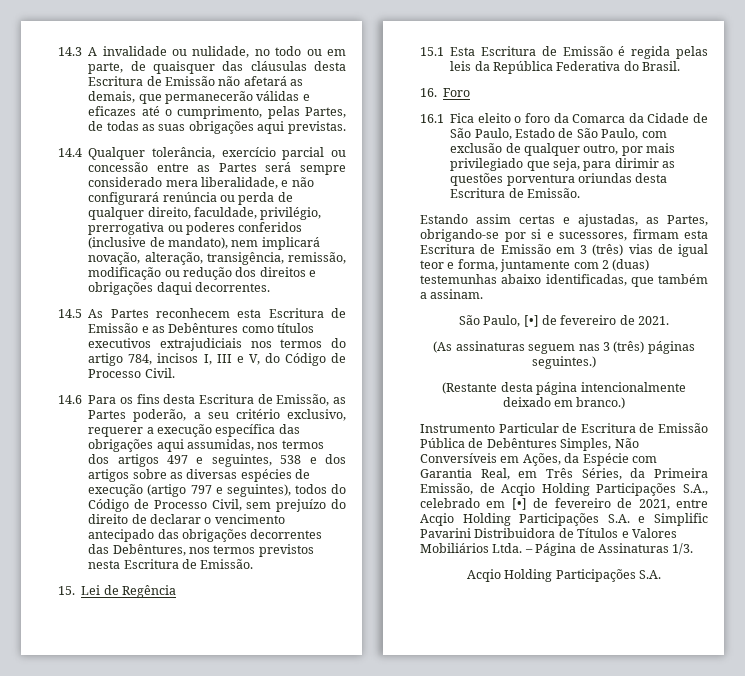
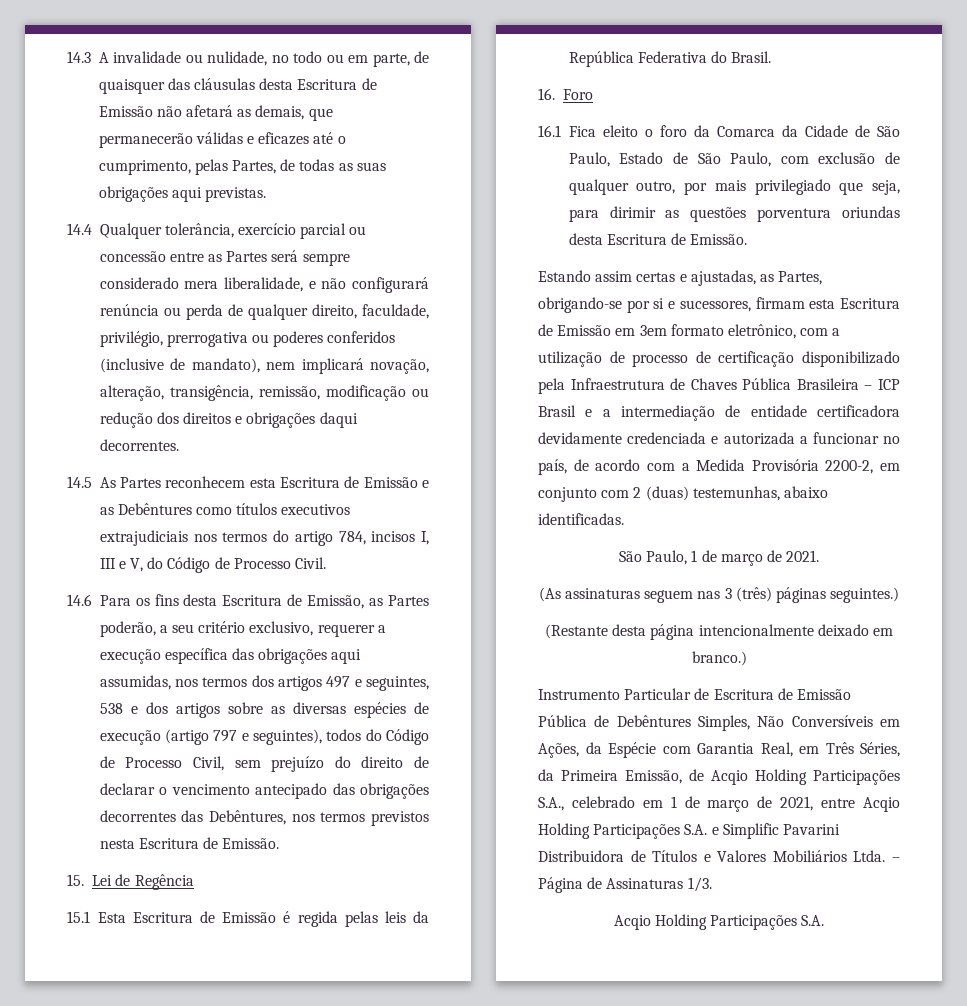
- Estando assim certas e ajustadas, as Partes, obrigando-se por si e sucessores, firmam esta Escritura de Emissão em 3 (três) vias de igual teor e forma, juntamente com 2 (duas) testemunhas abaixo identificadas, que também a assinam.
- São Paulo, [•] de fevereiro de 2021.
+ Estando assim certas e ajustadas, as Partes, obrigando-se por si e sucessores, firmam esta Escritura de Emissão em 3em formato eletrônico, com a utilização de processo de certificação disponibilizado pela Infraestrutura de Chaves Pública Brasileira – ICP Brasil e a intermediação de entidade certificadora devidamente credenciada e autorizada a funcionar no país, de acordo com a Medida Provisória 2200-2, em conjunto com 2 (duas) testemunhas, abaixo identificadas.
+ São Paulo, 1 de março de 2021.
- Instrumento Particular de Escritura de Emissão Pública de Debêntures Simples, Não Conversíveis em Ações, da Espécie com Garantia Real, em Três Séries, da Primeira Emissão, de Acqio Holding Participações S.A., celebrado em [•] de fevereiro de 2021, entre Acqio Holding Participações S.A. e Simplific Pavarini Distribuidora de Títulos e Valores Mobiliários Ltda.
+ Instrumento Particular de Escritura de Emissão Pública de Debêntures Simples, Não Conversíveis em Ações, da Espécie com Garantia Real, em Três Séries, da Primeira Emissão, de Acqio Holding Participações S.A., celebrado em 1 de março de 2021, entre Acqio Holding Participações S.A. e Simplific Pavarini Distribuidora de Títulos e Valores Mobiliários Ltda.

